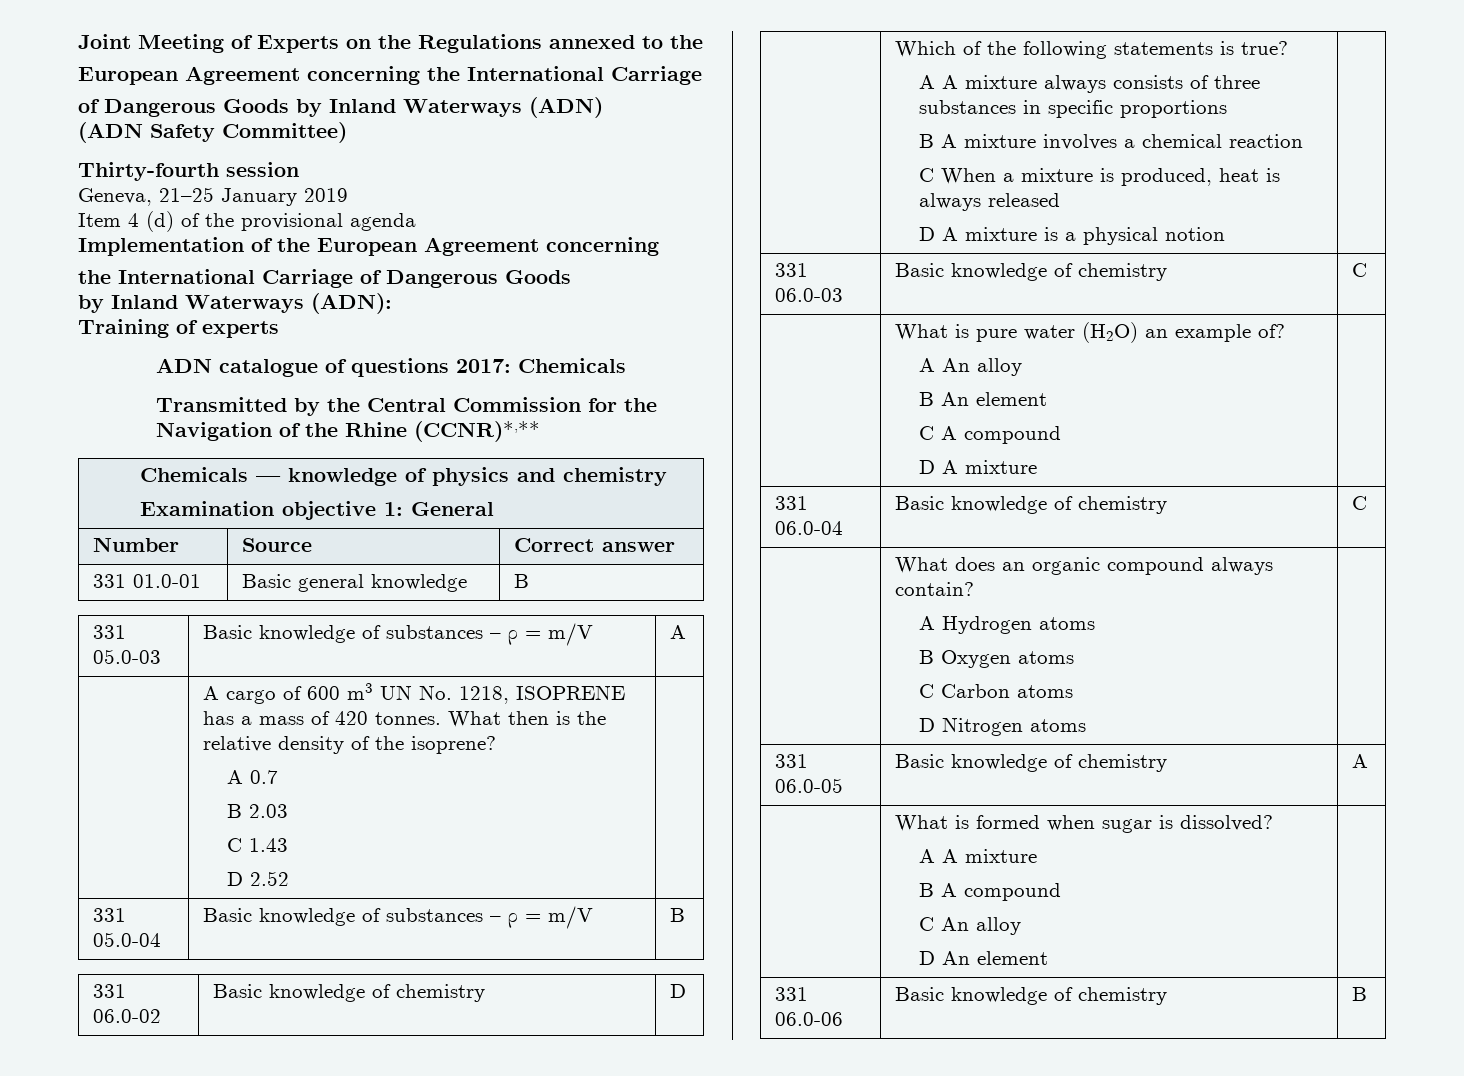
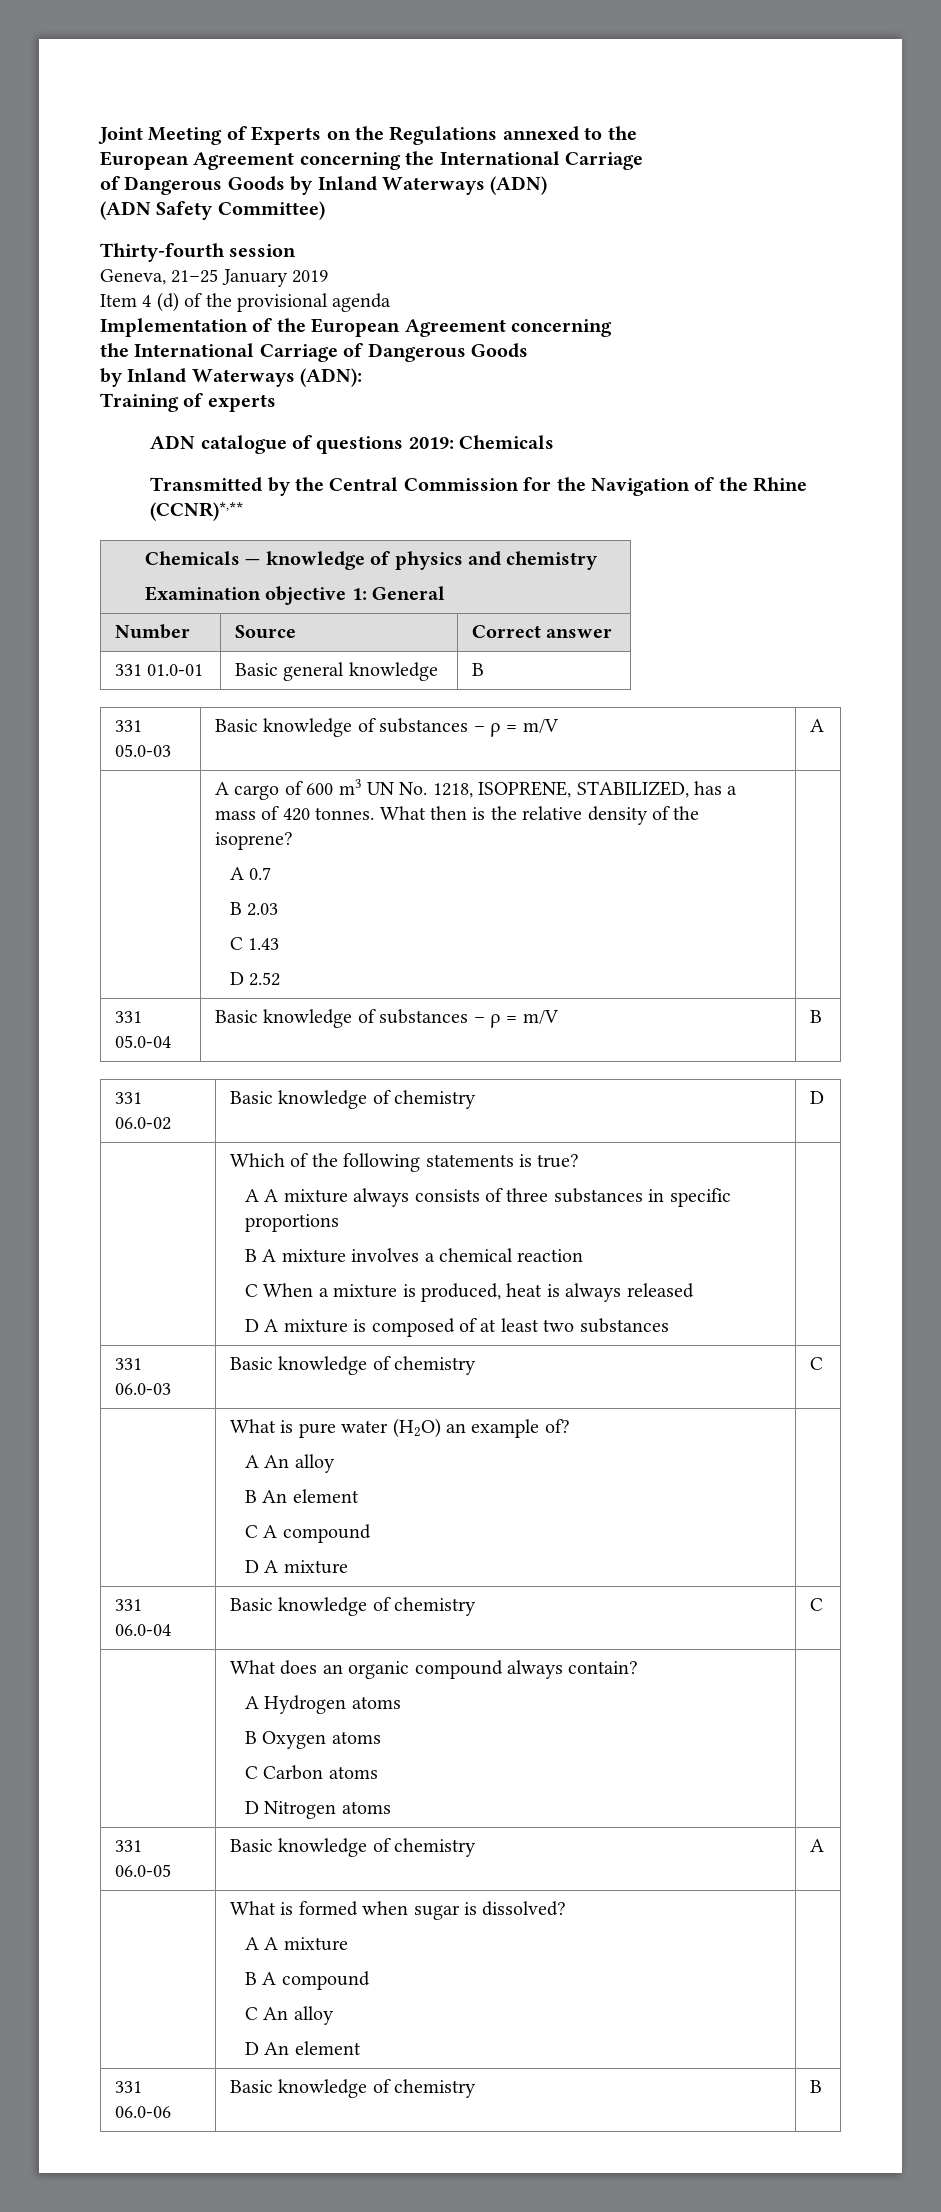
- ADN catalogue of questions 2017: Chemicals
+ ADN catalogue of questions 2019: Chemicals
- | A cargo of 600 m3 UN No. 1218, ISOPRENE has a mass of 420 tonnes. What then is the relative density of the isoprene?
+ | A cargo of 600 m3 UN No. 1218, ISOPRENE, STABILIZED, has a mass of 420 tonnes. What then is the relative density of the isoprene?
- D A mixture is a physical notion
+ D A mixture is composed of at least two substances

